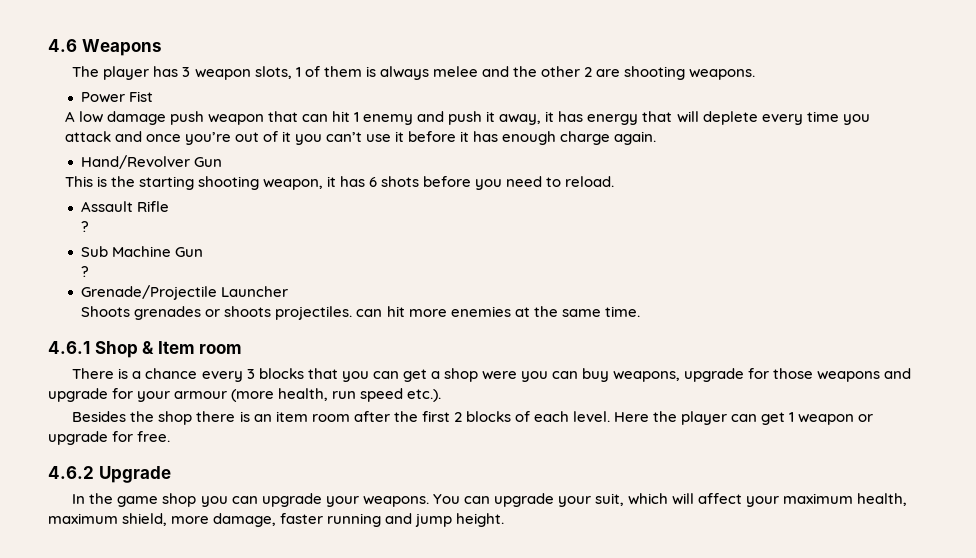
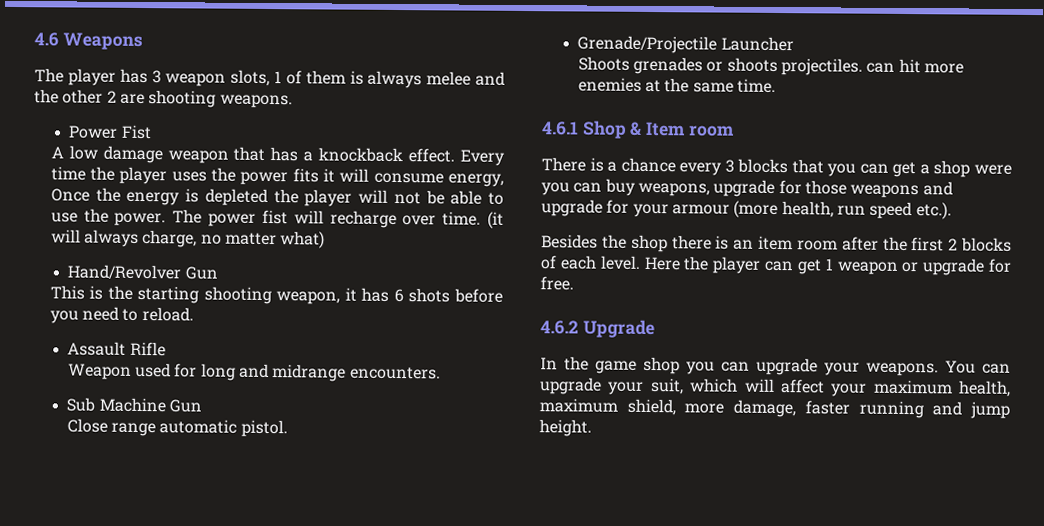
- A low damage push weapon that can hit 1 enemy and push it away, it has energy that will deplete every time you attack and once you’re out of it you can’t use it before it has enough charge again.
+ A low damage weapon that has a knockback effect. Every time the player uses the power fits it will consume energy, Once the energy is depleted the player will not be able to use the power. The power fist will recharge over time. (it will always charge, no matter what)
  Assault Rifle
- ?
+ Weapon used for long and midrange encounters.
  Sub Machine Gun
- ?
+ Close range automatic pistol.

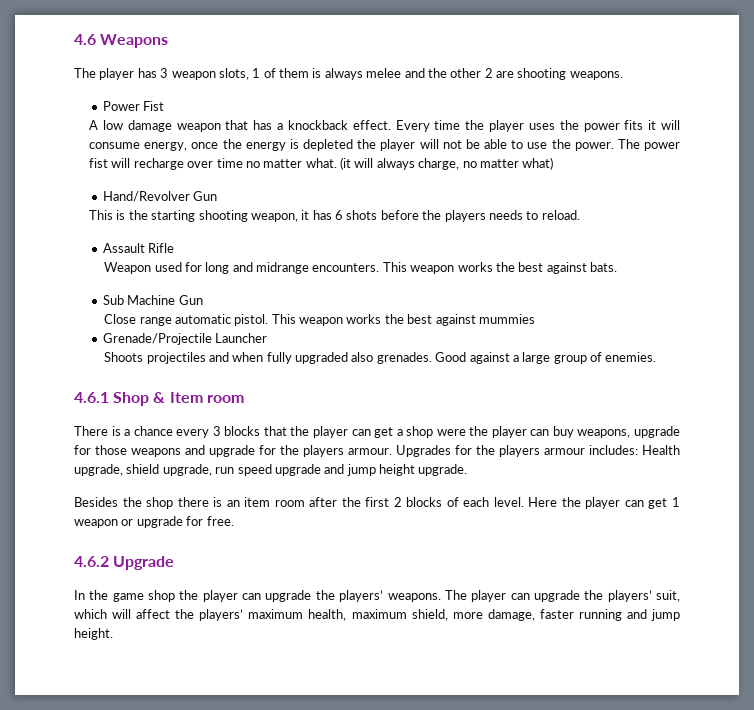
- Every time the player uses the power fits it will consume energy, Once the energy is depleted the player will not be able to use the power.
+ Every time the player uses the power fits it will consume energy, once the energy is depleted the player will not be able to use the power.
- The power fist will recharge over time.
+ The power fist will recharge over time no matter what.
- This is the starting shooting weapon, it has 6 shots before you need to reload.
+ This is the starting shooting weapon, it has 6 shots before the players needs to reload.
+ This weapon works the best against bats.
- Close range automatic pistol.
+ Close range automatic pistol. This weapon works the best against mummies
  Grenade/Projectile Launcher
- Shoots grenades or shoots projectiles. can hit more enemies at the same time.
+ Shoots projectiles and when fully upgraded also grenades. Good against a large group of enemies.
- There is a chance every 3 blocks that you can get a shop were you can buy weapons, upgrade for those weapons and upgrade for your armour (more health, run speed etc.).
+ There is a chance every 3 blocks that the player can get a shop were the player can buy weapons, upgrade for those weapons and upgrade for the players armour. Upgrades for the players armour includes: Health upgrade, shield upgrade, run speed upgrade and jump height upgrade.
- In the game shop you can upgrade your weapons. You can upgrade your suit, which will affect your maximum health, maximum shield, more damage, faster running and jump height.
+ In the game shop the player can upgrade the players’ weapons. The player can upgrade the players’ suit, which will affect the players’ maximum health, maximum shield, more damage, faster running and jump height.

